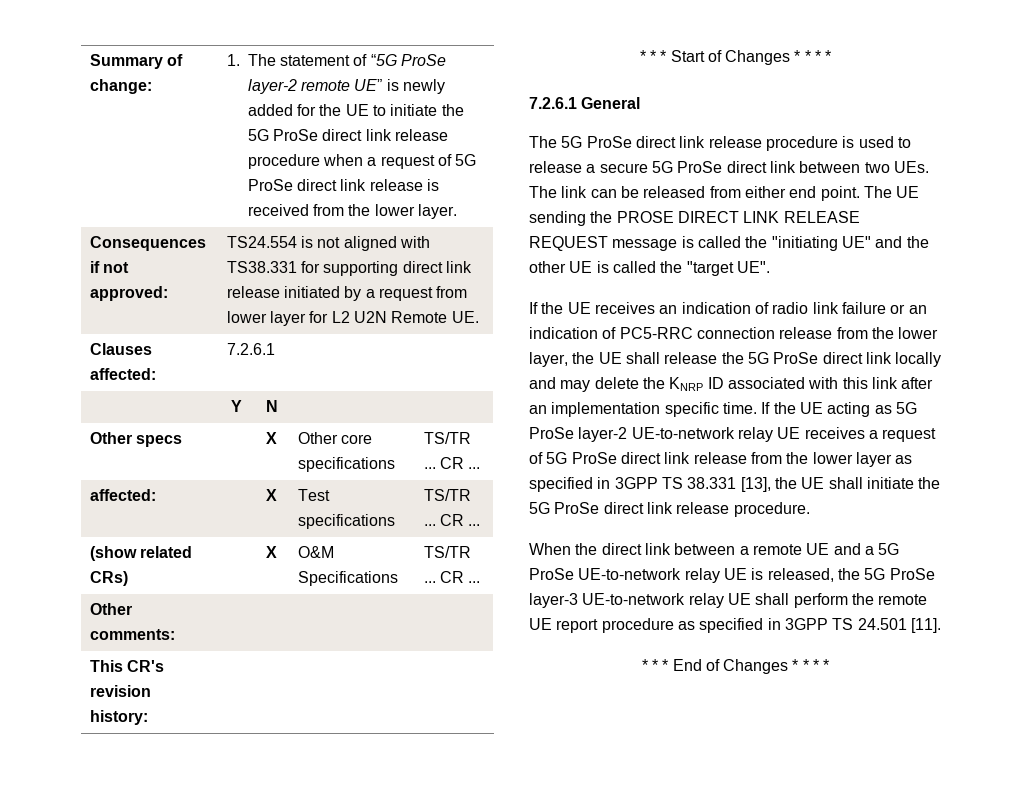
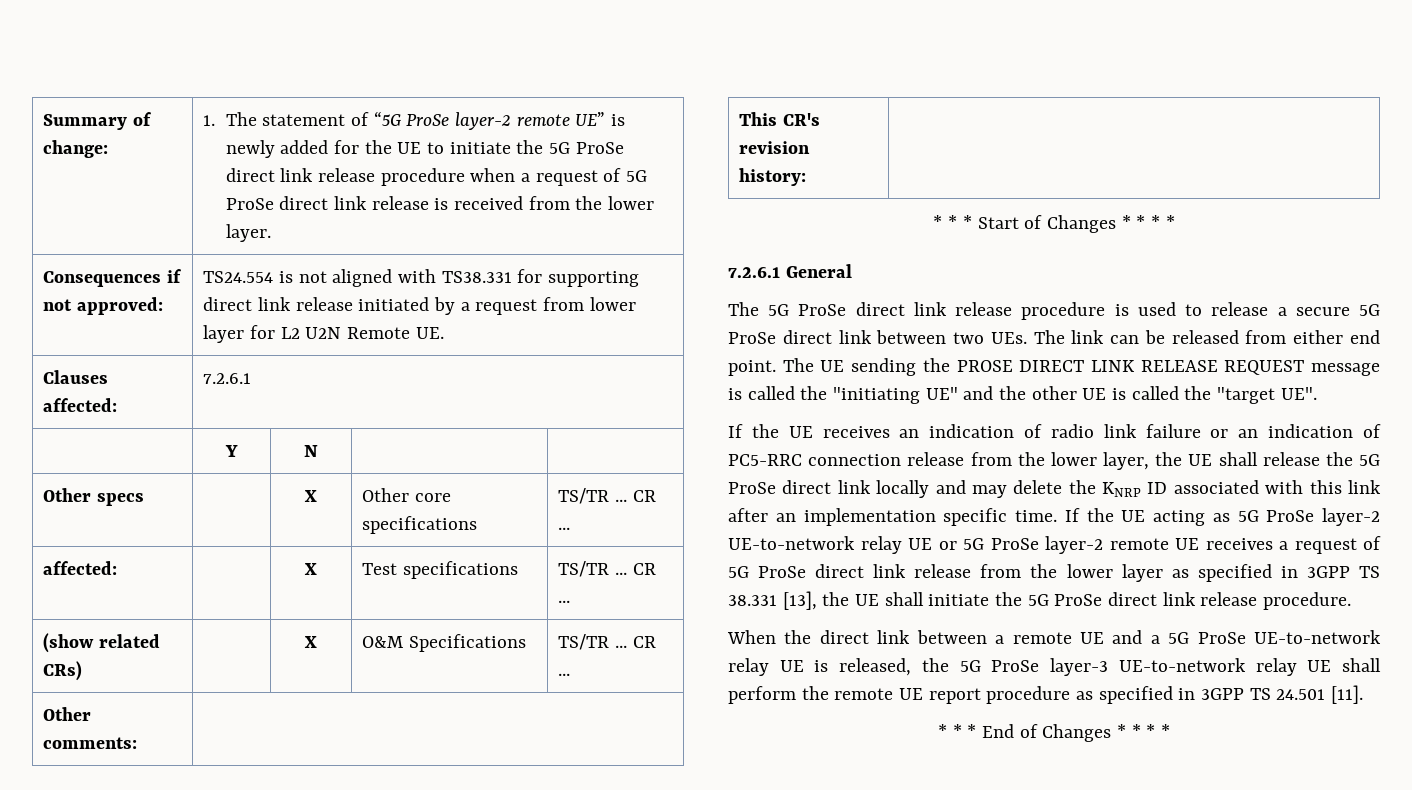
- If the UE acting as 5G ProSe layer-2 UE-to-network relay UE receives a request of 5G ProSe direct link release from the lower layer as specified in 3GPP TS 38.331 [13], the UE shall initiate the 5G ProSe direct link release procedure.
+ If the UE acting as 5G ProSe layer-2 UE-to-network relay UE or 5G ProSe layer-2 remote UE receives a request of 5G ProSe direct link release from the lower layer as specified in 3GPP TS 38.331 [13], the UE shall initiate the 5G ProSe direct link release procedure.

